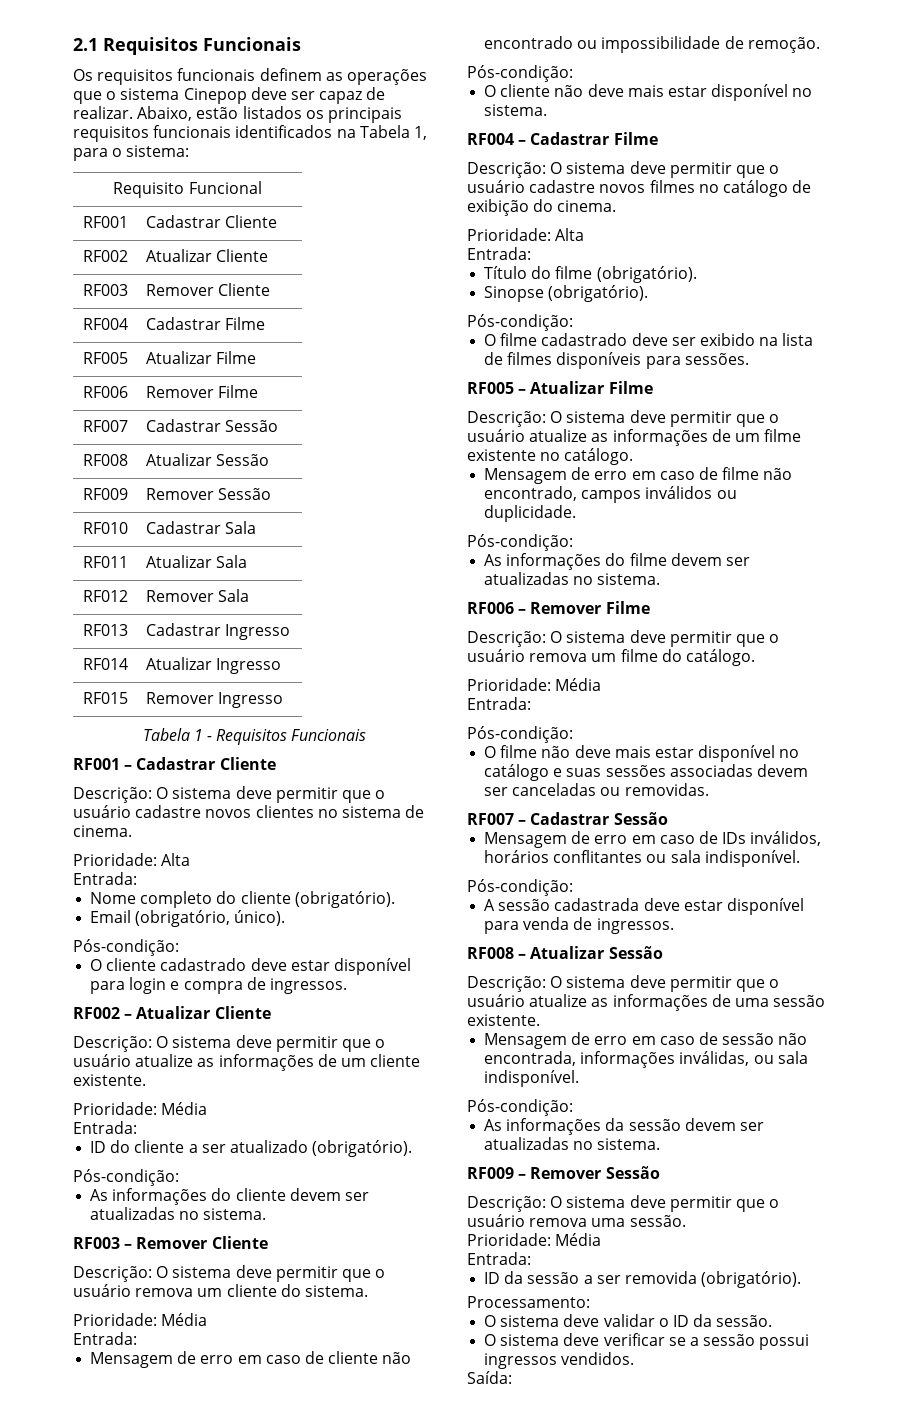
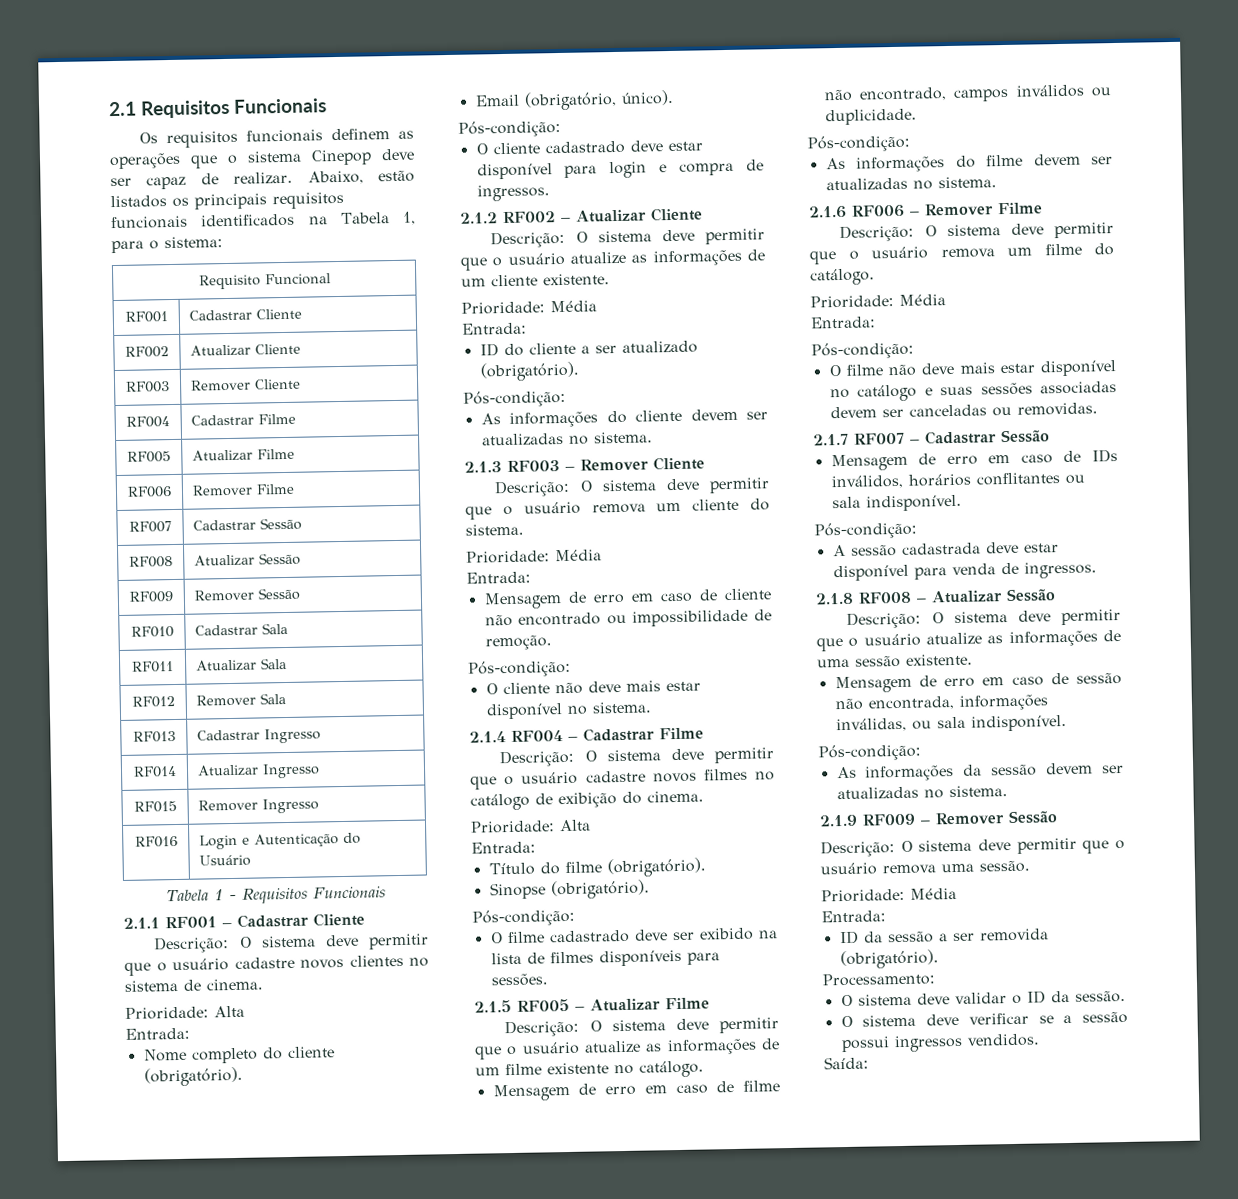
+ RF016 | Login e Autenticação do Usuário
- RF001 – Cadastrar Cliente
+ 2.1.1 RF001 – Cadastrar Cliente
- RF002 – Atualizar Cliente
+ 2.1.2 RF002 – Atualizar Cliente
- RF003 – Remover Cliente
+ 2.1.3 RF003 – Remover Cliente
- RF004 – Cadastrar Filme
+ 2.1.4 RF004 – Cadastrar Filme
- RF005 – Atualizar Filme
+ 2.1.5 RF005 – Atualizar Filme
- RF006 – Remover Filme
+ 2.1.6 RF006 – Remover Filme
- RF007 – Cadastrar Sessão
+ 2.1.7 RF007 – Cadastrar Sessão
- RF008 – Atualizar Sessão
+ 2.1.8 RF008 – Atualizar Sessão
- RF009 – Remover Sessão
+ 2.1.9 RF009 – Remover Sessão

